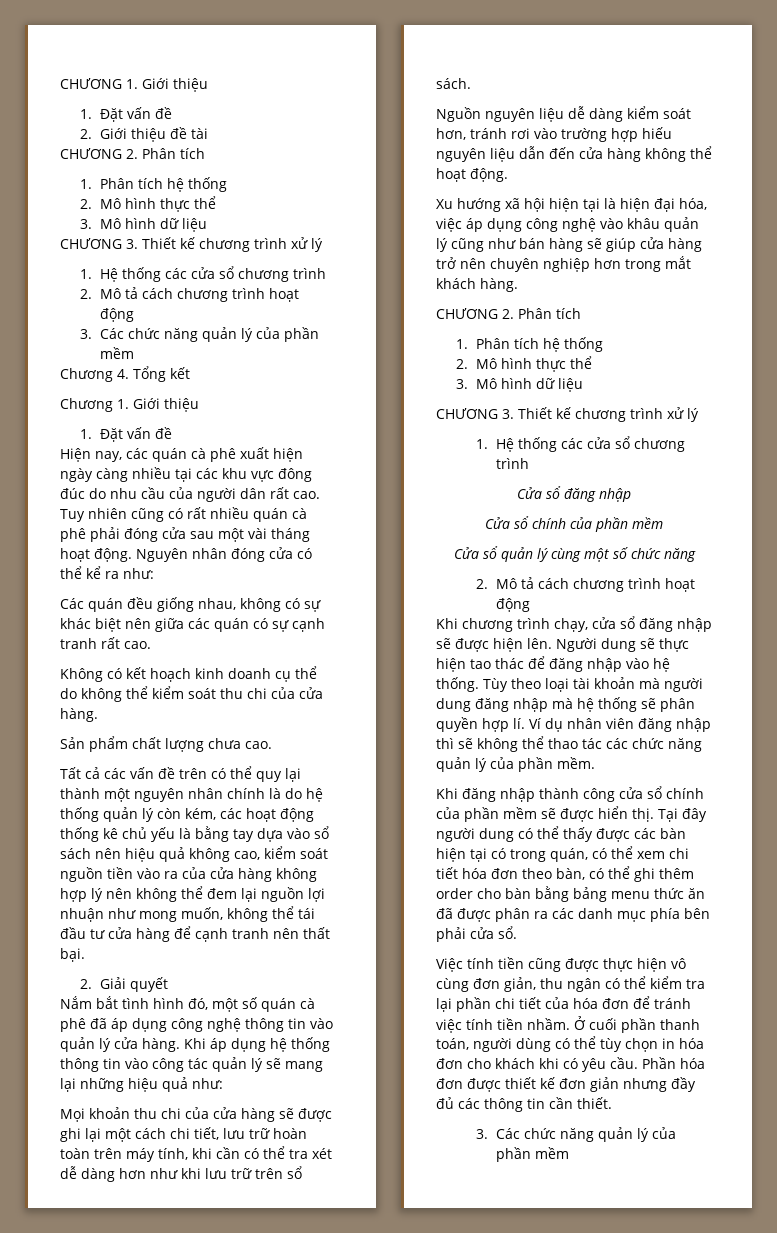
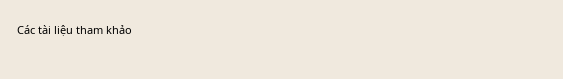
- CHƯƠNG 1. Giới thiệu
- 1. Đặt vấn đề
- 2. Giới thiệu đề tài
- CHƯƠNG 2. Phân tích
- 1. Phân tích hệ thống
- 2. Mô hình thực thể
- 3. Mô hình dữ liệu
- CHƯƠNG 3. Thiết kế chương trình xử lý
- 1. Hệ thống các cửa sổ chương trình
- 2. Mô tả cách chương trình hoạt động
- 3. Các chức năng quản lý của phần mềm
- Chương 4. Tổng kết
- Chương 1. Giới thiệu
- 1. Đặt vấn đề
- Hiện nay, các quán cà phê xuất hiện ngày càng nhiều tại các khu vực đông đúc do nhu cầu của người dân rất cao. Tuy nhiên cũng có rất nhiều quán cà phê phải đóng cửa sau một vài tháng hoạt động. Nguyên nhân đóng cửa có thể kể ra như:
- Các quán đều giống nhau, không có sự khác biệt nên giữa các quán có sự cạnh tranh rất cao.
- Không có kết hoạch kinh doanh cụ thể do không thể kiểm soát thu chi của cửa hàng.
- Sản phẩm chất lượng chưa cao.
- Tất cả các vấn đề trên có thể quy lại thành một nguyên nhân chính là do hệ thống quản lý còn kém, các hoạt động thống kê chủ yếu là bằng tay dựa vào sổ sách nên hiệu quả không cao, kiểm soát nguồn tiền vào ra của cửa hàng không hợp lý nên không thể đem lại nguồn lợi nhuận như mong muốn, không thể tái đầu tư cửa hàng để cạnh tranh nên thất bại.
- 2. Giải quyết
- Nắm bắt tình hình đó, một số quán cà phê đã áp dụng công nghệ thông tin vào quản lý cửa hàng. Khi áp dụng hệ thống thông tin vào công tác quản lý sẽ mang lại những hiệu quả như:
- Mọi khoản thu chi của cửa hàng sẽ được ghi lại một cách chi tiết, lưu trữ hoàn toàn trên máy tính, khi cần có thể tra xét dễ dàng hơn như khi lưu trữ trên sổ sách.
- Nguồn nguyên liệu dễ dàng kiểm soát hơn, tránh rơi vào trường hợp hiếu nguyên liệu dẫn đến cửa hàng không thể hoạt động.
- Xu hướng xã hội hiện tại là hiện đại hóa, việc áp dụng công nghệ vào khâu quản lý cũng như bán hàng sẽ giúp cửa hàng trở nên chuyên nghiệp hơn trong mắt khách hàng.
- CHƯƠNG 2. Phân tích
- 1. Phân tích hệ thống
- 2. Mô hình thực thể
- 3. Mô hình dữ liệu
- CHƯƠNG 3. Thiết kế chương trình xử lý
- 1. Hệ thống các cửa sổ chương trình
- Cửa sổ đăng nhập
- Cửa sổ chính của phần mềm
- Cửa sổ quản lý cùng một số chức năng
- 2. Mô tả cách chương trình hoạt động
- Khi chương trình chạy, cửa sổ đăng nhập sẽ được hiện lên. Người dung sẽ thực hiện tao thác để đăng nhập vào hệ thống. Tùy theo loại tài khoản mà người dung đăng nhập mà hệ thống sẽ phân quyền hợp lí. Ví dụ nhân viên đăng nhập thì sẽ không thể thao tác các chức năng quản lý của phần mềm.
- Khi đăng nhập thành công cửa sổ chính của phần mềm sẽ được hiển thị. Tại đây người dung có thể thấy được các bàn hiện tại có trong quán, có thể xem chi tiết hóa đơn theo bàn, có thể ghi thêm order cho bàn bằng bảng menu thức ăn đã được phân ra các danh mục phía bên phải cửa sổ.
- Việc tính tiền cũng được thực hiện vô cùng đơn giản, thu ngân có thể kiểm tra lại phần chi tiết của hóa đơn để tránh việc tính tiền nhầm. Ở cuối phần thanh toán, người dùng có thể tùy chọn in hóa đơn cho khách khi có yêu cầu. Phần hóa đơn được thiết kế đơn giản nhưng đầy đủ các thông tin cần thiết.
- 3. Các chức năng quản lý của phần mềm
+ Các tài liệu tham khảo

